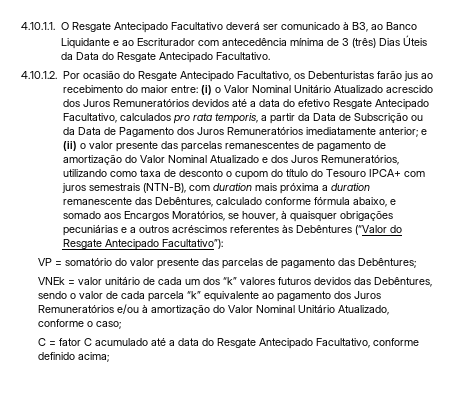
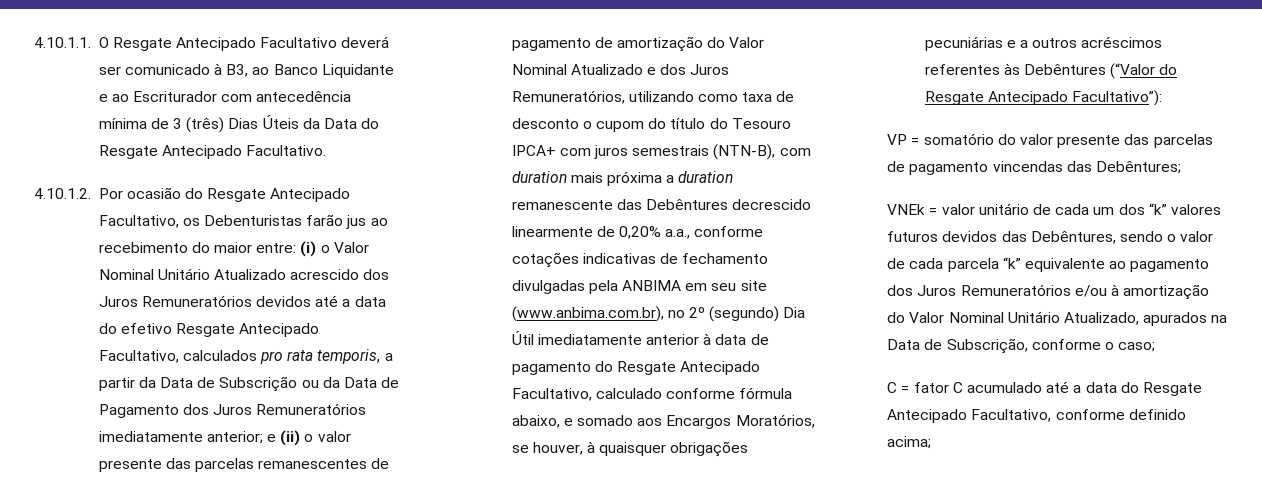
- e (ii) o valor presente das parcelas remanescentes de pagamento de amortização do Valor Nominal Atualizado e dos Juros Remuneratórios, utilizando como taxa de desconto o cupom do título do Tesouro IPCA+ com juros semestrais (NTN-B), com duration mais próxima a duration remanescente das Debêntures, calculado conforme fórmula abaixo, e somado aos Encargos Moratórios, se houver, à quaisquer obrigações pecuniárias e a outros acréscimos referentes às Debêntures (“Valor do Resgate Antecipado Facultativo”):
+ e (ii) o valor presente das parcelas remanescentes de pagamento de amortização do Valor Nominal Atualizado e dos Juros Remuneratórios, utilizando como taxa de desconto o cupom do título do Tesouro IPCA+ com juros semestrais (NTN-B), com duration mais próxima a duration remanescente das Debêntures decrescido linearmente de 0,20% a.a., conforme cotações indicativas de fechamento divulgadas pela ANBIMA em seu site (www.anbima.com.br), no 2º (segundo) Dia Útil imediatamente anterior à data de pagamento do Resgate Antecipado Facultativo, calculado conforme fórmula abaixo, e somado aos Encargos Moratórios, se houver, à quaisquer obrigações pecuniárias e a outros acréscimos referentes às Debêntures (“Valor do Resgate Antecipado Facultativo”):
- VP = somatório do valor presente das parcelas de pagamento das Debêntures;
+ VP = somatório do valor presente das parcelas de pagamento vincendas das Debêntures;
- VNEk = valor unitário de cada um dos “k” valores futuros devidos das Debêntures, sendo o valor de cada parcela “k” equivalente ao pagamento dos Juros Remuneratórios e/ou à amortização do Valor Nominal Unitário Atualizado, conforme o caso;
+ VNEk = valor unitário de cada um dos “k” valores futuros devidos das Debêntures, sendo o valor de cada parcela “k” equivalente ao pagamento dos Juros Remuneratórios e/ou à amortização do Valor Nominal Unitário Atualizado, apurados na Data de Subscrição, conforme o caso;

